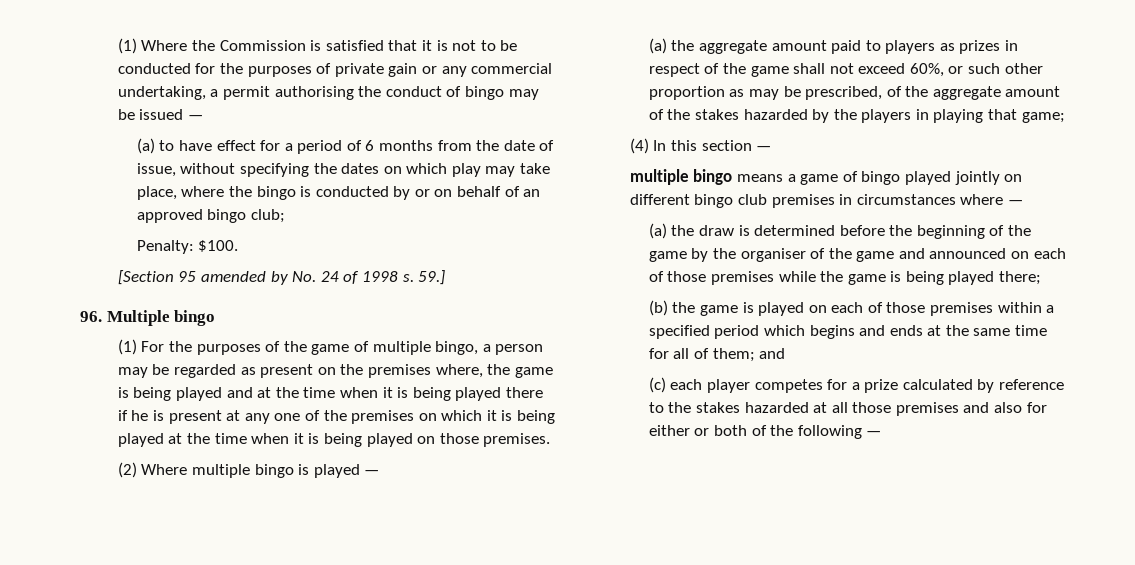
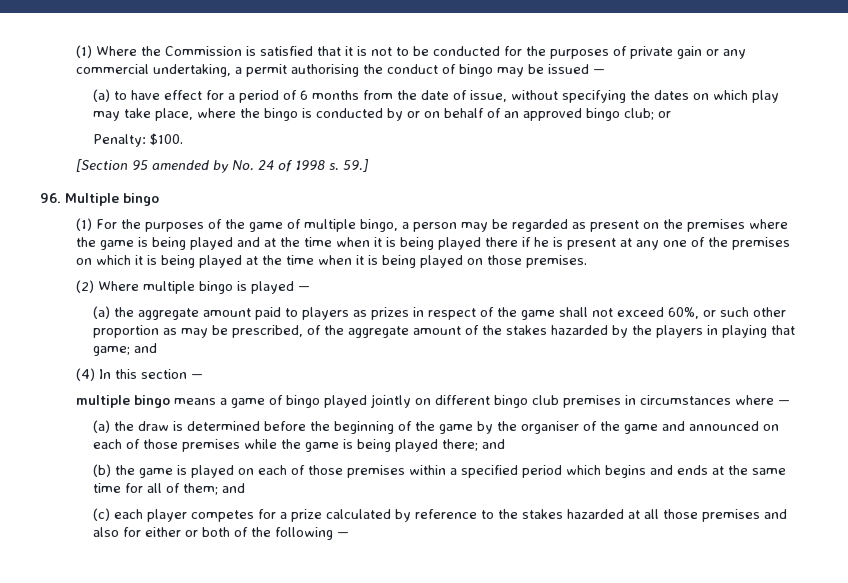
- (a) to have effect for a period of 6 months from the date of issue, without specifying the dates on which play may take place, where the bingo is conducted by or on behalf of an approved bingo club;
+ (a) to have effect for a period of 6 months from the date of issue, without specifying the dates on which play may take place, where the bingo is conducted by or on behalf of an approved bingo club; or
- (1) For the purposes of the game of multiple bingo, a person may be regarded as present on the premises where, the game is being played and at the time when it is being played there if he is present at any one of the premises on which it is being played at the time when it is being played on those premises.
+ (1) For the purposes of the game of multiple bingo, a person may be regarded as present on the premises where the game is being played and at the time when it is being played there if he is present at any one of the premises on which it is being played at the time when it is being played on those premises.
- (a) the aggregate amount paid to players as prizes in respect of the game shall not exceed 60%, or such other proportion as may be prescribed, of the aggregate amount of the stakes hazarded by the players in playing that game;
+ (a) the aggregate amount paid to players as prizes in respect of the game shall not exceed 60%, or such other proportion as may be prescribed, of the aggregate amount of the stakes hazarded by the players in playing that game; and
- (a) the draw is determined before the beginning of the game by the organiser of the game and announced on each of those premises while the game is being played there;
+ (a) the draw is determined before the beginning of the game by the organiser of the game and announced on each of those premises while the game is being played there; and

